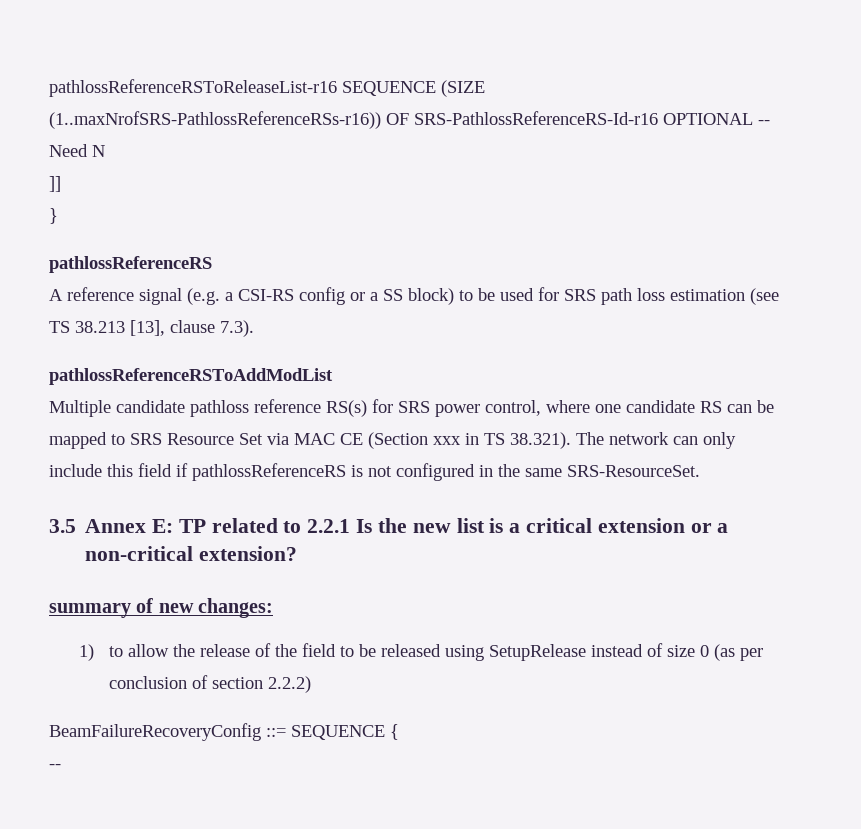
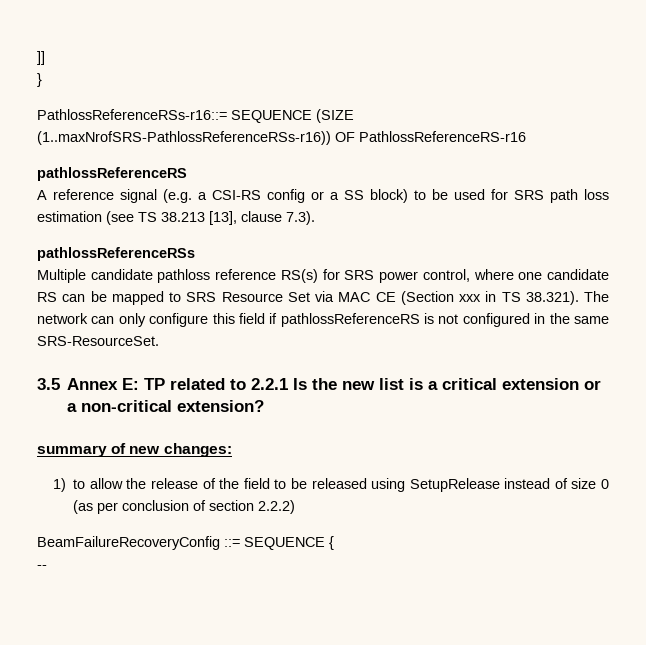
- pathlossReferenceRSToReleaseList-r16 SEQUENCE (SIZE (1..maxNrofSRS-PathlossReferenceRSs-r16)) OF SRS-PathlossReferenceRS-Id-r16 OPTIONAL -- Need N
  ]]
  }
+ PathlossReferenceRSs-r16::= SEQUENCE (SIZE (1..maxNrofSRS-PathlossReferenceRSs-r16)) OF PathlossReferenceRS-r16
- pathlossReferenceRSToAddModList
+ pathlossReferenceRSs
- Multiple candidate pathloss reference RS(s) for SRS power control, where one candidate RS can be mapped to SRS Resource Set via MAC CE (Section xxx in TS 38.321). The network can only include this field if pathlossReferenceRS is not configured in the same SRS-ResourceSet.
+ Multiple candidate pathloss reference RS(s) for SRS power control, where one candidate RS can be mapped to SRS Resource Set via MAC CE (Section xxx in TS 38.321). The network can only configure this field if pathlossReferenceRS is not configured in the same SRS-ResourceSet.

